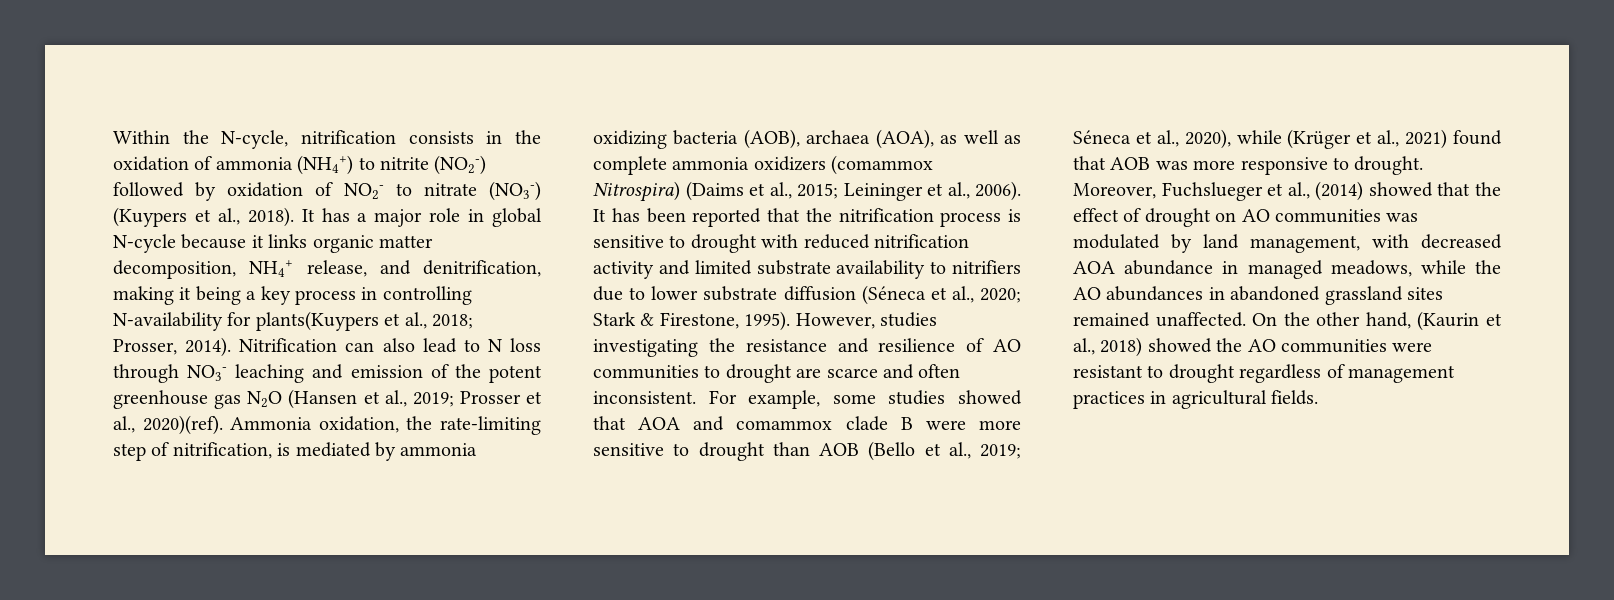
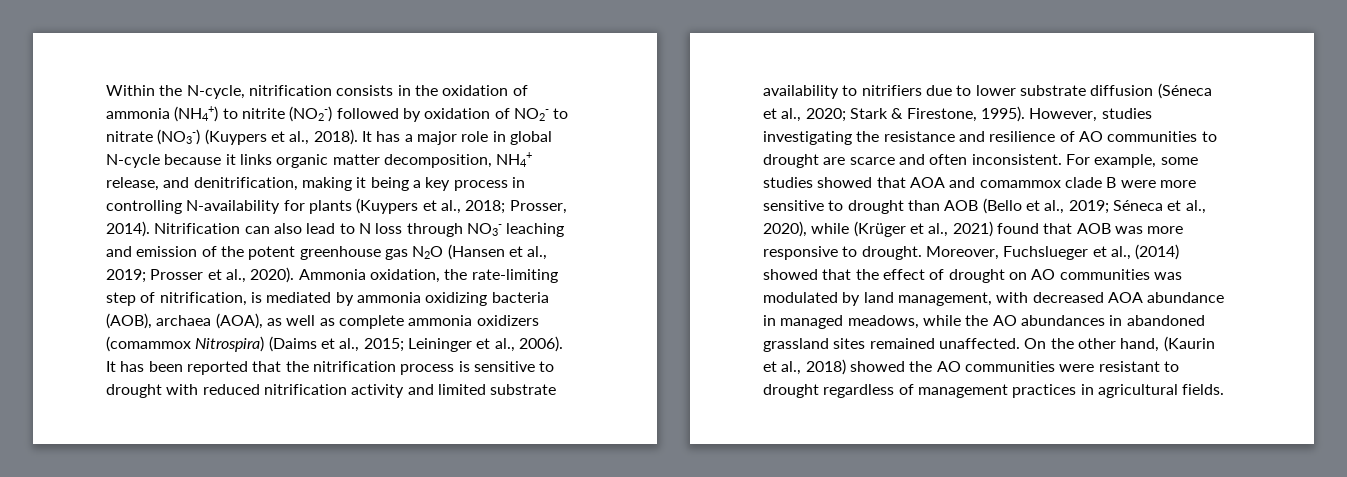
- It has a major role in global N-cycle because it links organic matter decomposition, NH4+ release, and denitrification, making it being a key process in controlling N-availability for plants(Kuypers et al., 2018; Prosser, 2014).
+ It has a major role in global N-cycle because it links organic matter decomposition, NH4+ release, and denitrification, making it being a key process in controlling N-availability for plants (Kuypers et al., 2018; Prosser, 2014).
- Nitrification can also lead to N loss through NO3- leaching and emission of the potent greenhouse gas N2O (Hansen et al., 2019; Prosser et al., 2020)(ref).
+ Nitrification can also lead to N loss through NO3- leaching and emission of the potent greenhouse gas N2O (Hansen et al., 2019; Prosser et al., 2020).

